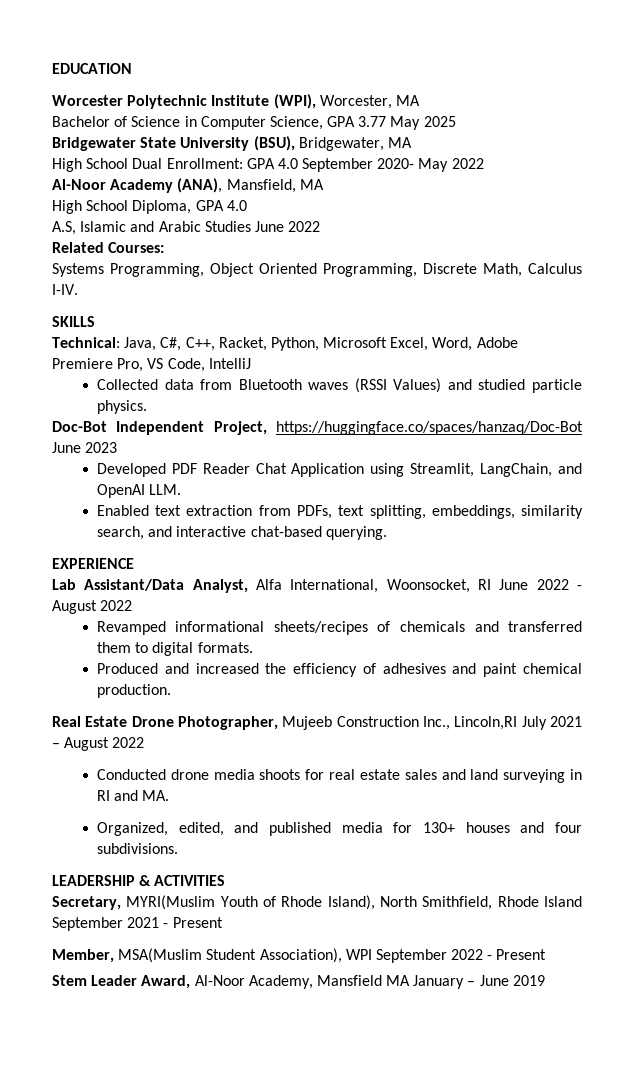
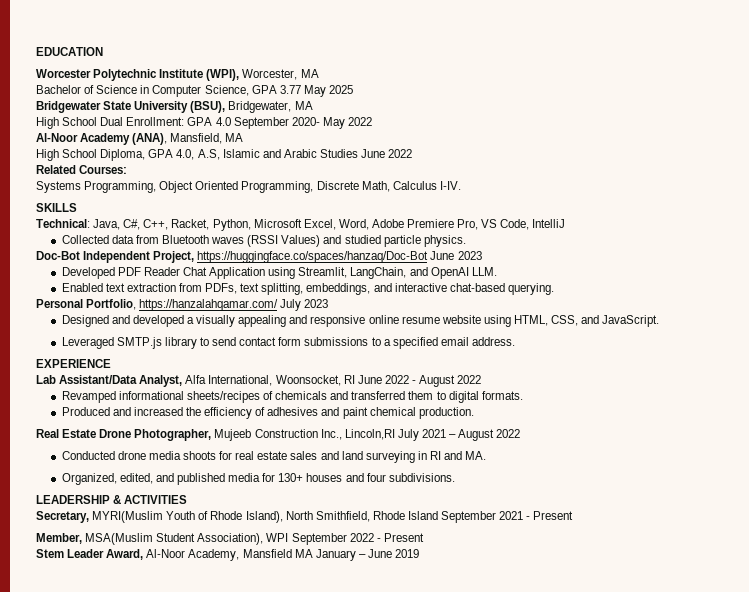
- High School Diploma, GPA 4.0
- A.S, Islamic and Arabic Studies June 2022
+ High School Diploma, GPA 4.0, A.S, Islamic and Arabic Studies June 2022
- Enabled text extraction from PDFs, text splitting, embeddings, similarity search, and interactive chat-based querying.
+ Enabled text extraction from PDFs, text splitting, embeddings, and interactive chat-based querying.
+ Personal Portfolio, https://hanzalahqamar.com/ July 2023
+ Designed and developed a visually appealing and responsive online resume website using HTML, CSS, and JavaScript.
+ Leveraged SMTP.js library to send contact form submissions to a specified email address.

